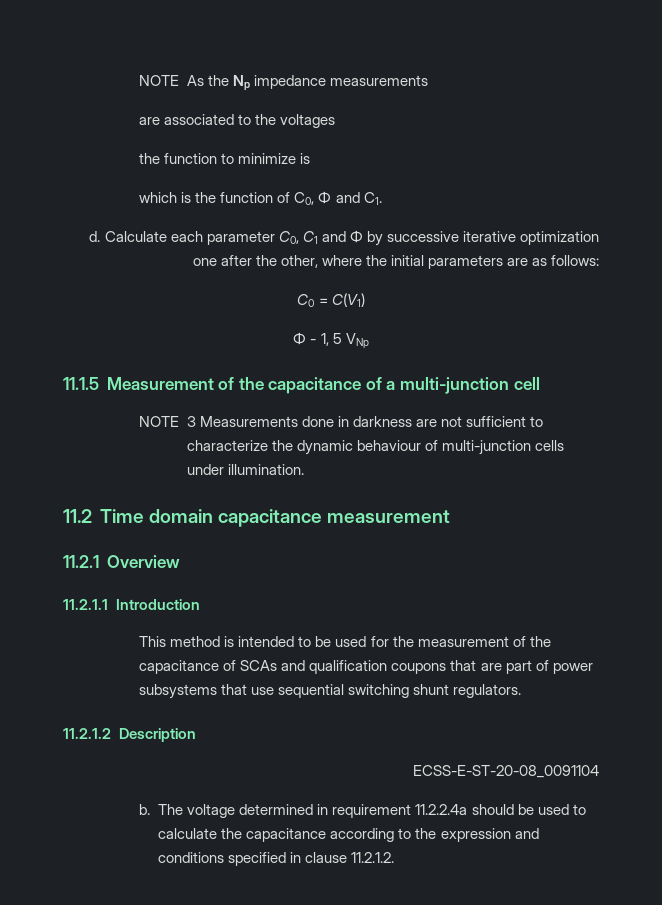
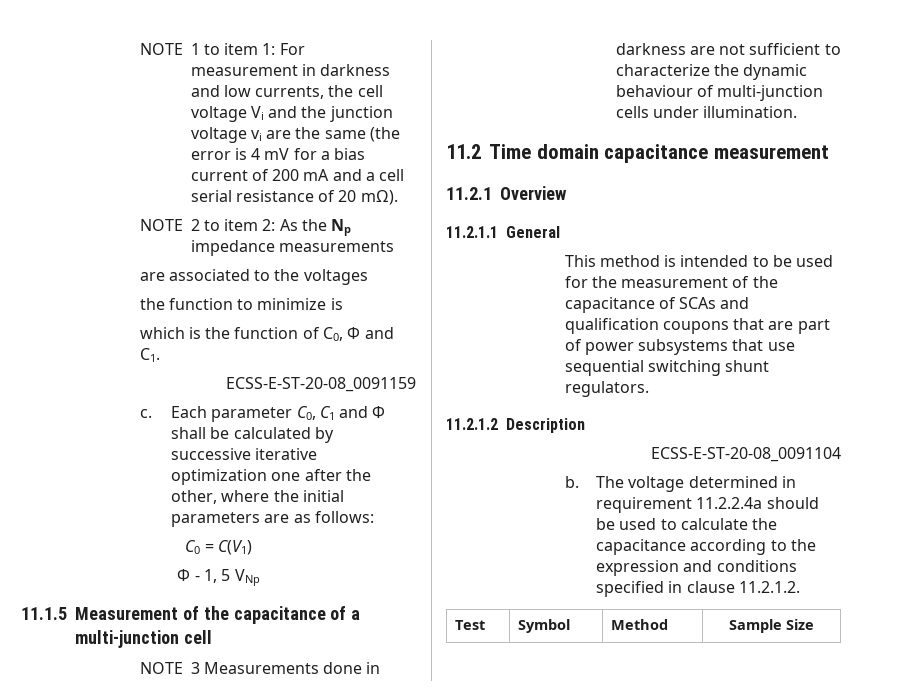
- NOTE As the Np impedance measurements
+ NOTE 1 to item 1: For measurement in darkness and low currents, the cell voltage Vi and the junction voltage vi are the same (the error is 4 mV for a bias current of 200 mA and a cell serial resistance of 20 mΩ).
+ NOTE 2 to item 2: As the Np impedance measurements
- d. Calculate each parameter C0, C1 and Φ by successive iterative optimization one after the other, where the initial parameters are as follows:
+ ECSS-E-ST-20-08_0091159
+ c. Each parameter C0, C1 and Φ shall be calculated by successive iterative optimization one after the other, where the initial parameters are as follows:
- 11.2.1.1 Introduction
+ 11.2.1.1 General
+ Test | Symbol | Method | Sample Size

